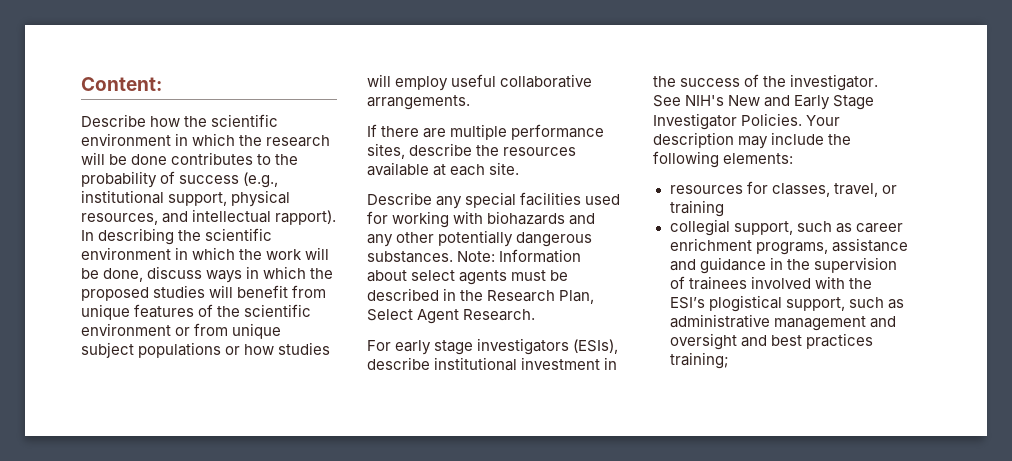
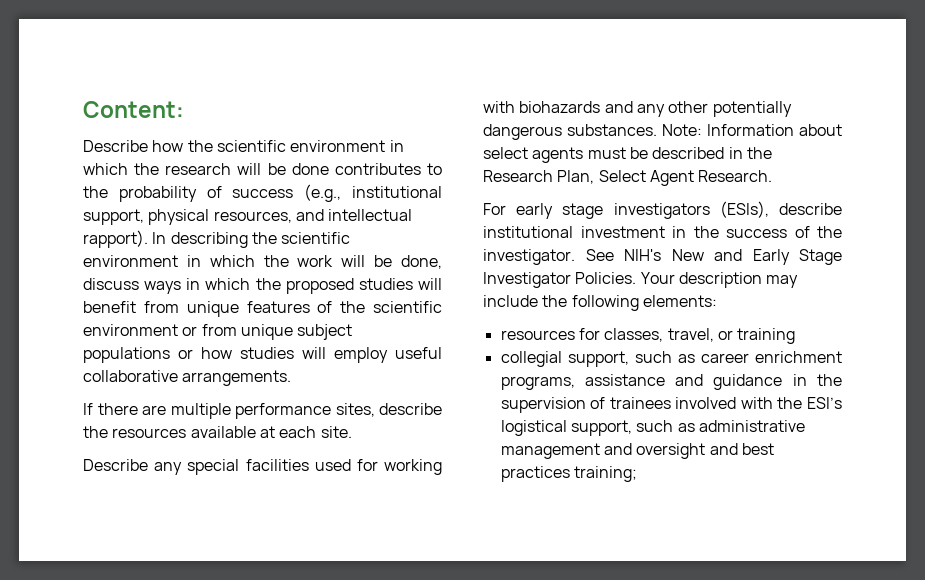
- collegial support, such as career enrichment programs, assistance and guidance in the supervision of trainees involved with the ESI’s plogistical support, such as administrative management and oversight and best practices training;
+ collegial support, such as career enrichment programs, assistance and guidance in the supervision of trainees involved with the ESI’s logistical support, such as administrative management and oversight and best practices training;

